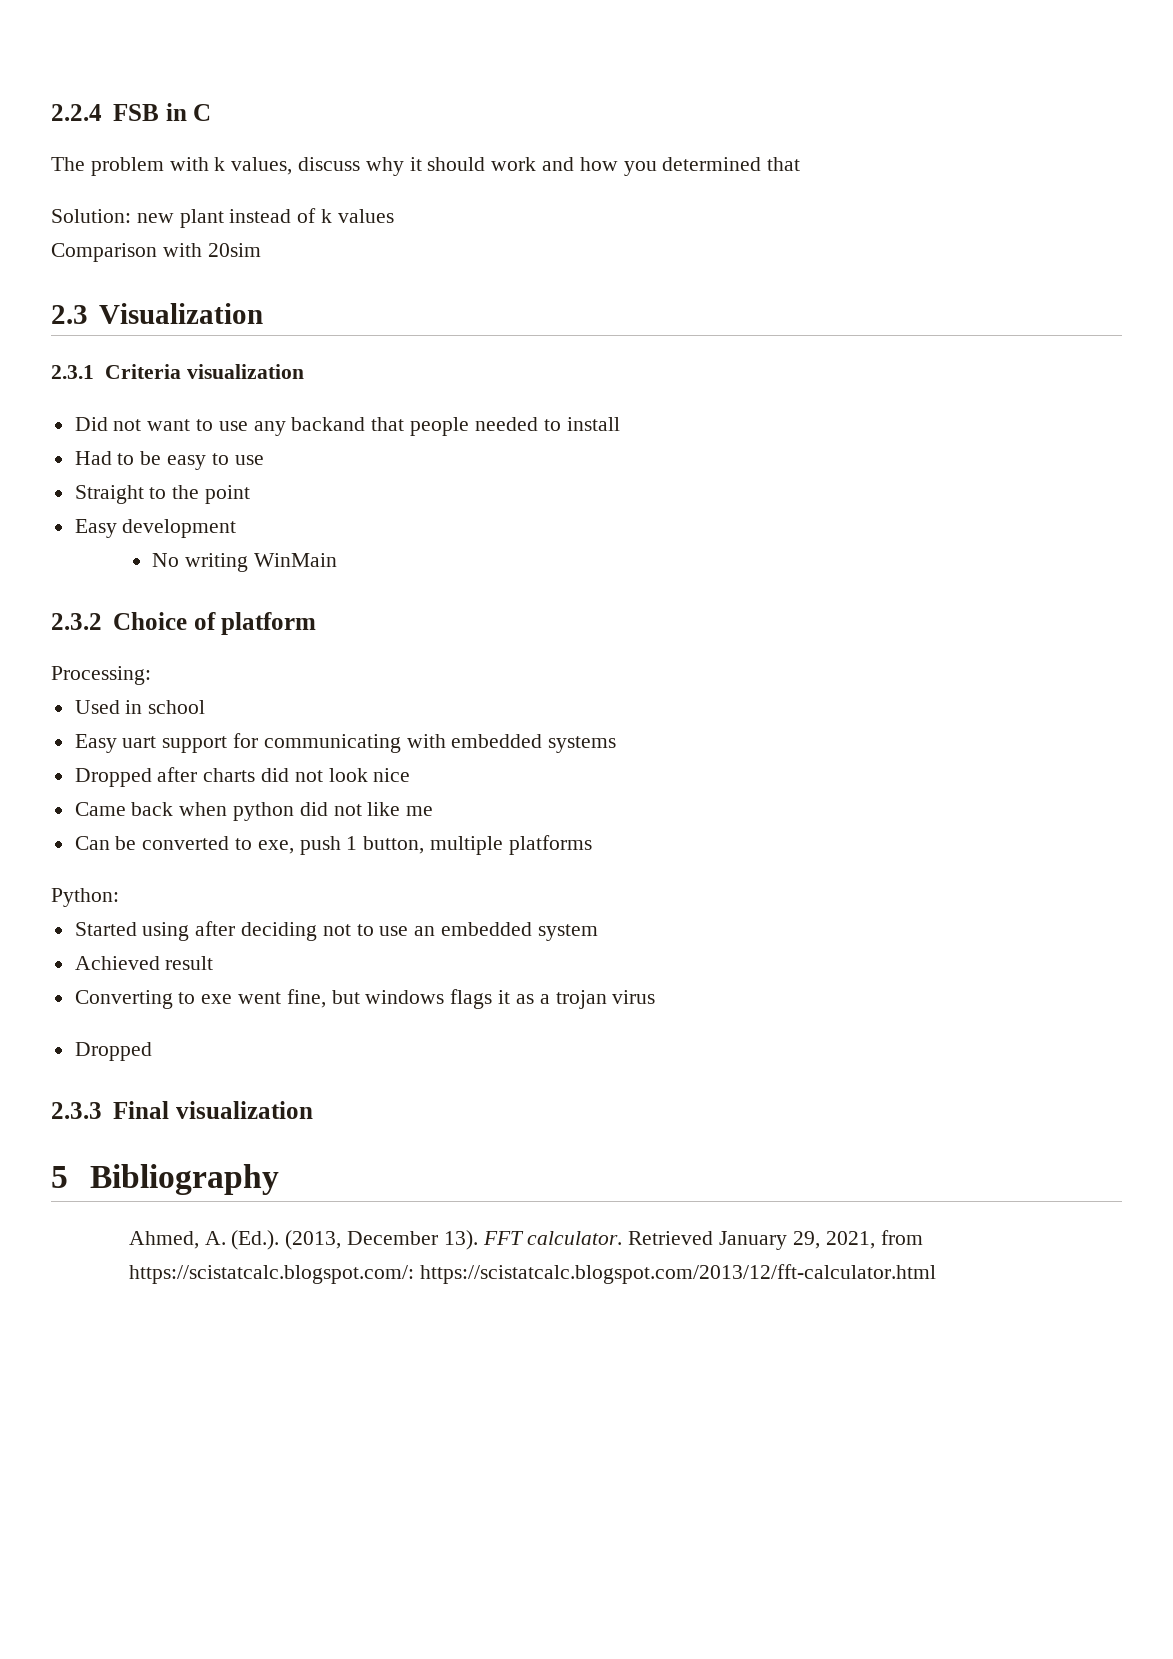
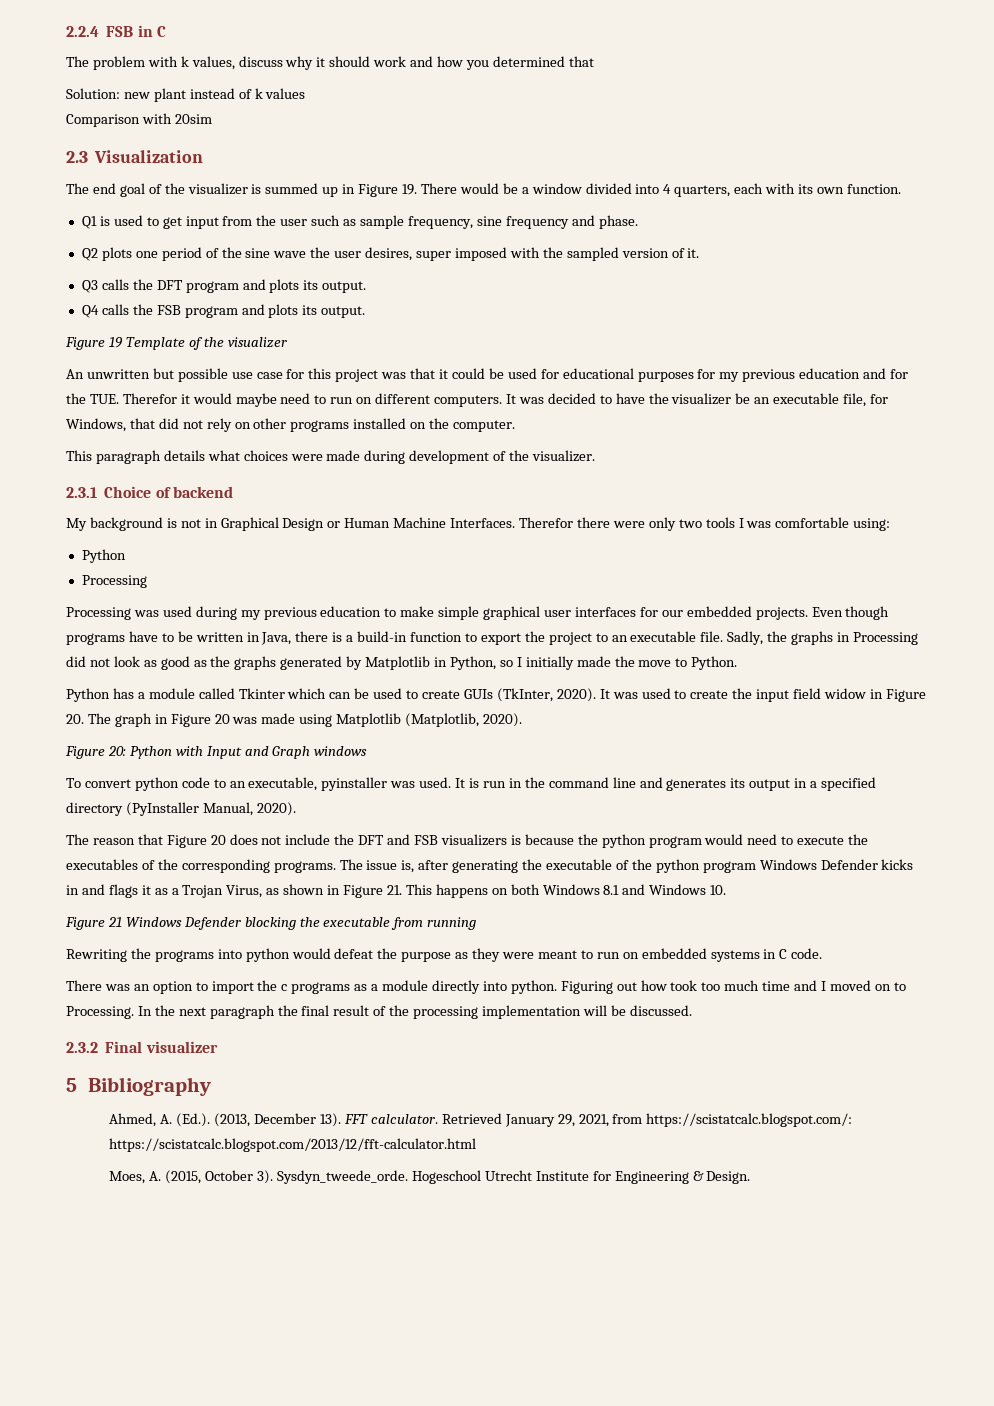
- 2.3.1 Criteria visualization
- Did not want to use any backand that people needed to install
- Had to be easy to use
- Straight to the point
- Easy development
- No writing WinMain
- 2.3.2 Choice of platform
- Processing:
- Used in school
- Easy uart support for communicating with embedded systems
- Dropped after charts did not look nice
- Came back when python did not like me
- Can be converted to exe, push 1 button, multiple platforms
- Python:
- Started using after deciding not to use an embedded system
- Achieved result
- Converting to exe went fine, but windows flags it as a trojan virus
- Dropped
- 2.3.3 Final visualization
+ The end goal of the visualizer is summed up in Figure 19. There would be a window divided into 4 quarters, each with its own function.
+ Q1 is used to get input from the user such as sample frequency, sine frequency and phase.
+ Q2 plots one period of the sine wave the user desires, super imposed with the sampled version of it.
+ Q3 calls the DFT program and plots its output.
+ Q4 calls the FSB program and plots its output.
+ Figure 19 Template of the visualizer
+ An unwritten but possible use case for this project was that it could be used for educational purposes for my previous education and for the TUE. Therefor it would maybe need to run on different computers. It was decided to have the visualizer be an executable file, for Windows, that did not rely on other programs installed on the computer.
+ This paragraph details what choices were made during development of the visualizer.
+ 2.3.1 Choice of backend
+ My background is not in Graphical Design or Human Machine Interfaces. Therefor there were only two tools I was comfortable using:
+ Python
+ Processing
+ Processing was used during my previous education to make simple graphical user interfaces for our embedded projects. Even though programs have to be written in Java, there is a build-in function to export the project to an executable file. Sadly, the graphs in Processing did not look as good as the graphs generated by Matplotlib in Python, so I initially made the move to Python.
+ Python has a module called Tkinter which can be used to create GUIs (TkInter, 2020). It was used to create the input field widow in Figure 20. The graph in Figure 20 was made using Matplotlib (Matplotlib, 2020).
+ Figure 20: Python with Input and Graph windows
+ To convert python code to an executable, pyinstaller was used. It is run in the command line and generates its output in a specified directory (PyInstaller Manual, 2020).
+ The reason that Figure 20 does not include the DFT and FSB visualizers is because the python program would need to execute the executables of the corresponding programs. The issue is, after generating the executable of the python program Windows Defender kicks in and flags it as a Trojan Virus, as shown in Figure 21. This happens on both Windows 8.1 and Windows 10.
+ Figure 21 Windows Defender blocking the executable from running
+ Rewriting the programs into python would defeat the purpose as they were meant to run on embedded systems in C code.
+ There was an option to import the c programs as a module directly into python. Figuring out how took too much time and I moved on to Processing. In the next paragraph the final result of the processing implementation will be discussed.
+ 2.3.2 Final visualizer
+ Moes, A. (2015, October 3). Sysdyn_tweede_orde. Hogeschool Utrecht Institute for Engineering & Design.

